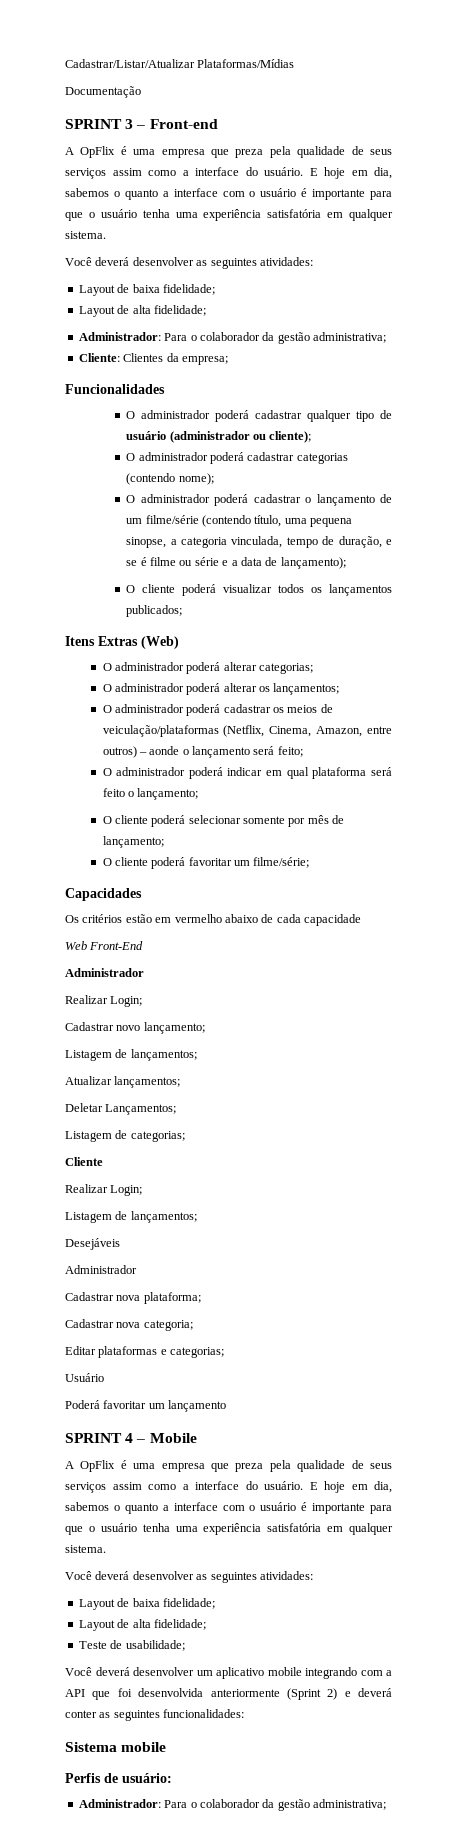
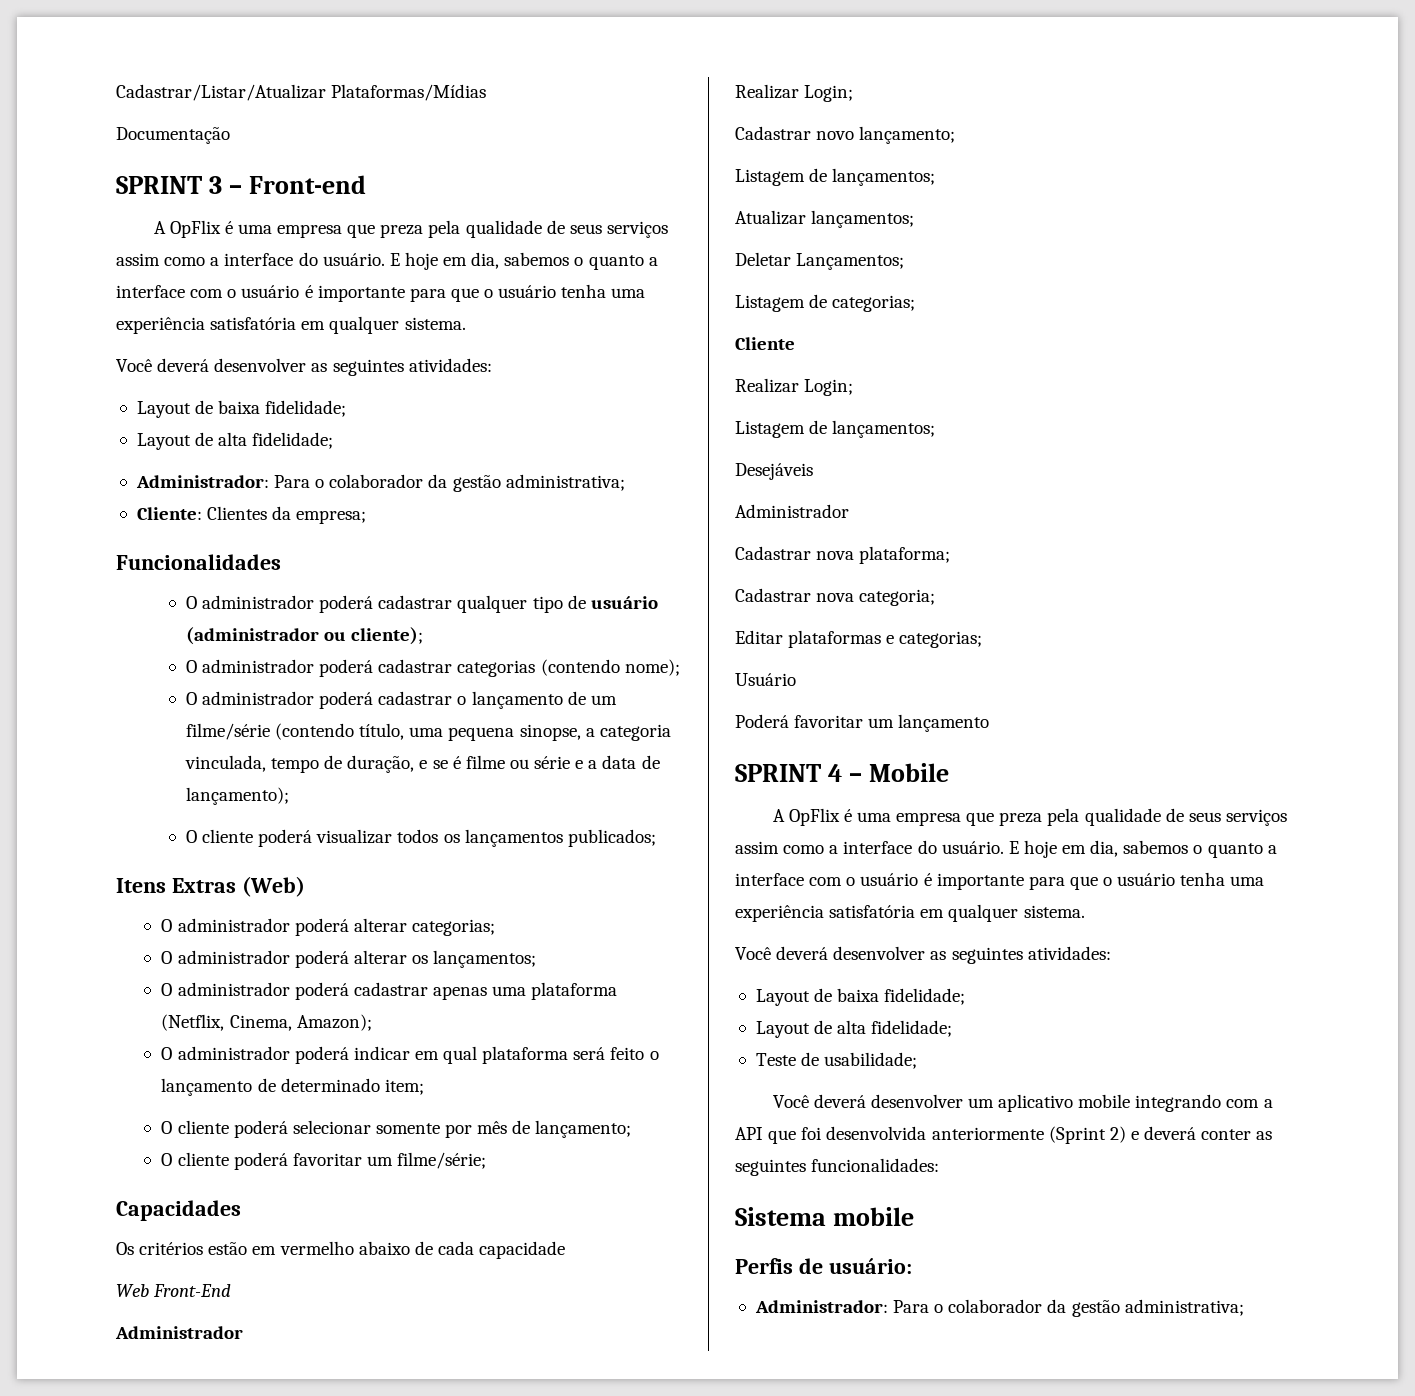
- O administrador poderá cadastrar os meios de veiculação/plataformas (Netflix, Cinema, Amazon, entre outros) – aonde o lançamento será feito;
+ O administrador poderá cadastrar apenas uma plataforma (Netflix, Cinema, Amazon);
- O administrador poderá indicar em qual plataforma será feito o lançamento;
+ O administrador poderá indicar em qual plataforma será feito o lançamento de determinado item;

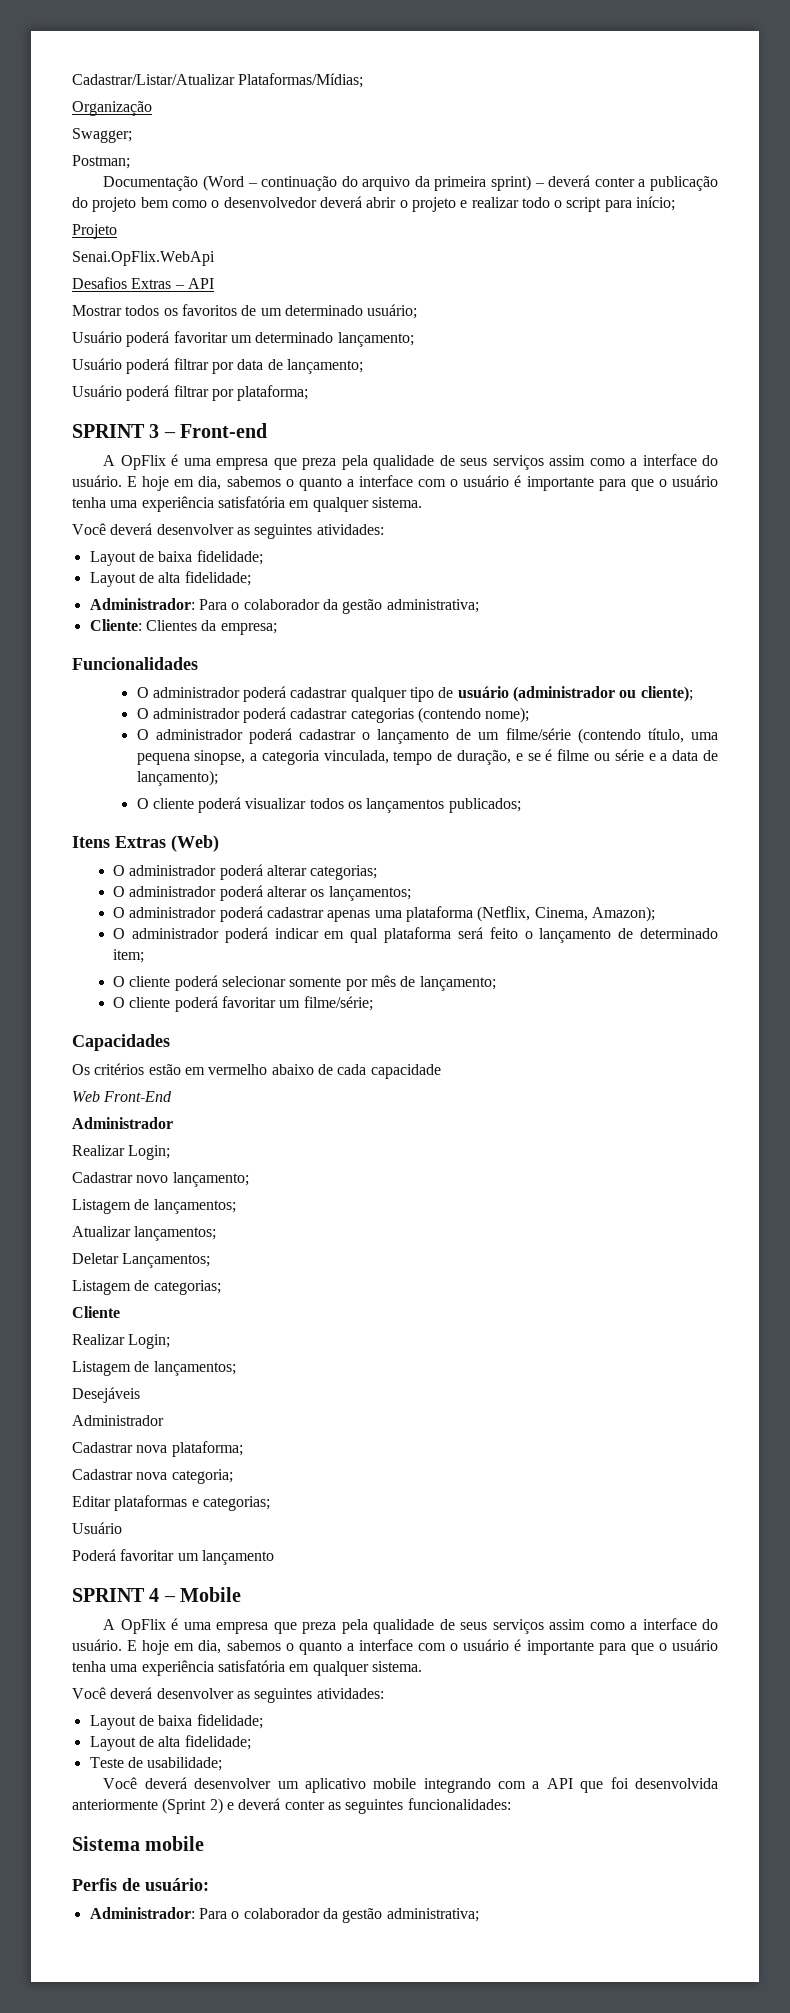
- Cadastrar/Listar/Atualizar Plataformas/Mídias
- Documentação
+ Cadastrar/Listar/Atualizar Plataformas/Mídias;
+ Organização
+ Swagger;
+ Postman;
+ Documentação (Word – continuação do arquivo da primeira sprint) – deverá conter a publicação do projeto bem como o desenvolvedor deverá abrir o projeto e realizar todo o script para início;
+ Projeto
+ Senai.OpFlix.WebApi
+ Desafios Extras – API
+ Mostrar todos os favoritos de um determinado usuário;
+ Usuário poderá favoritar um determinado lançamento;
+ Usuário poderá filtrar por data de lançamento;
+ Usuário poderá filtrar por plataforma;

